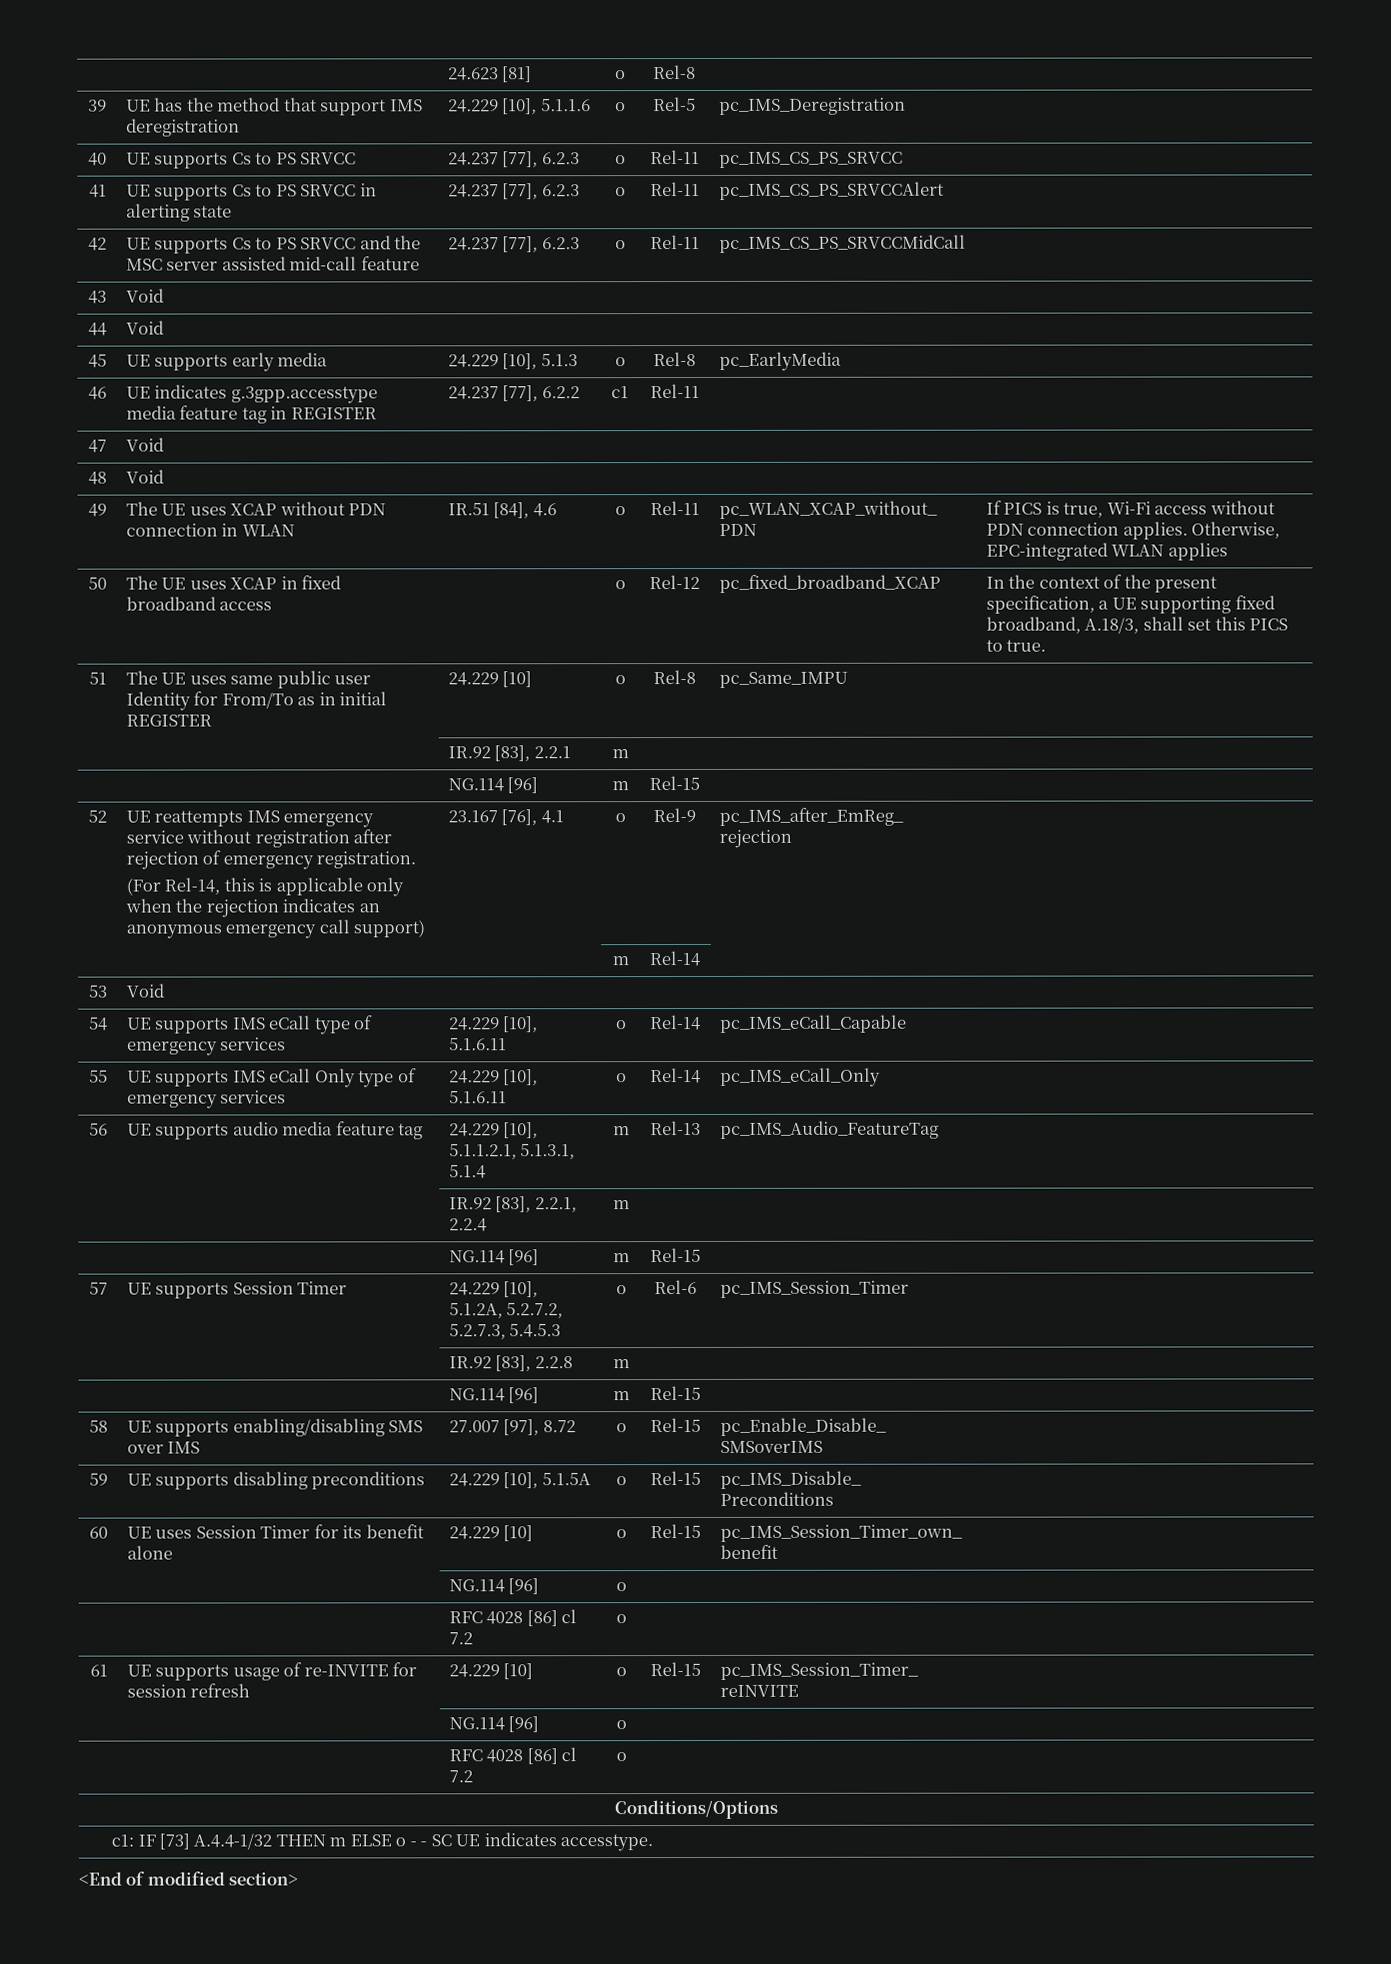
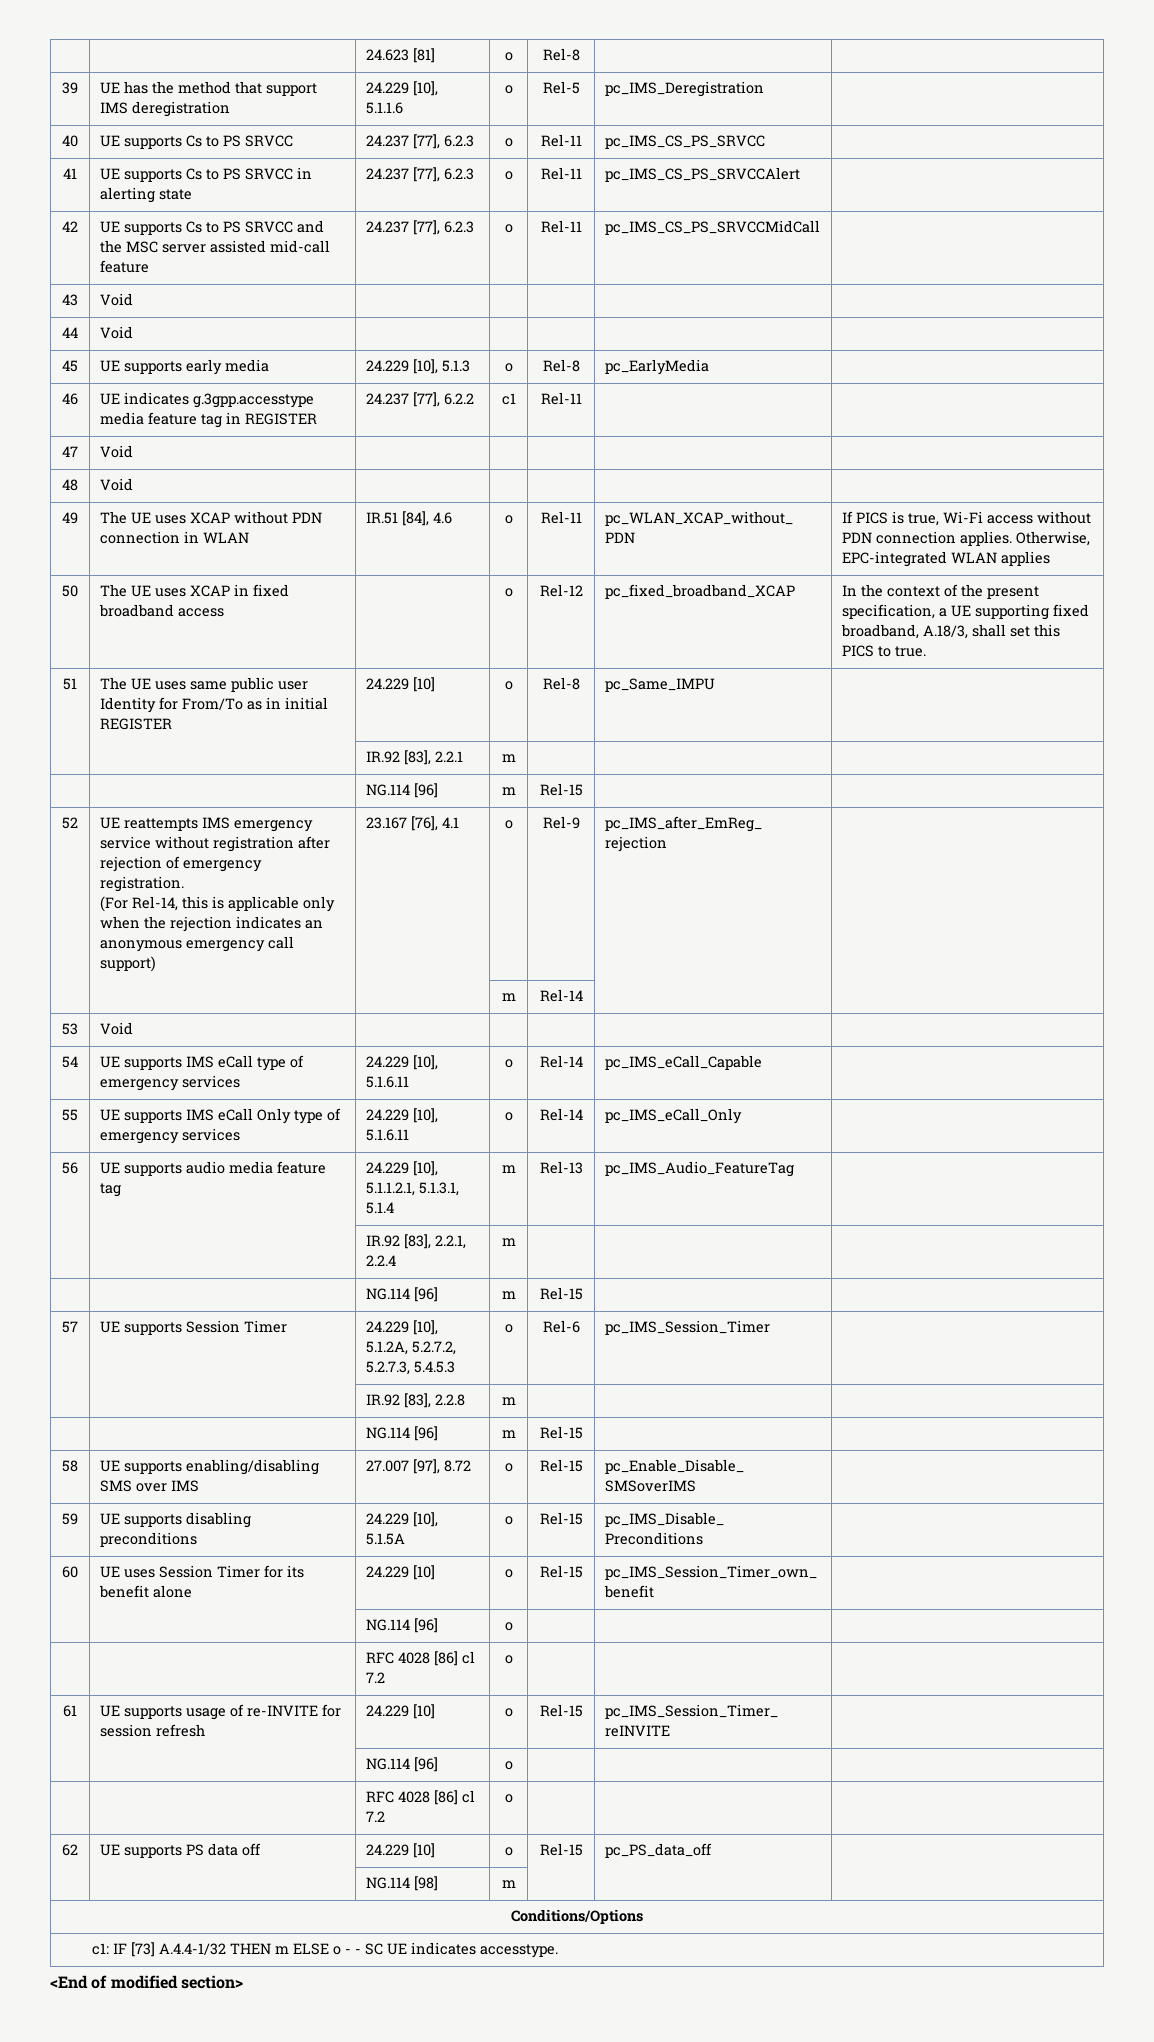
+ 62 | UE supports PS data off | 24.229 [10] | o | Rel-15 | pc_PS_data_off |
+ | | NG.114 [98] | m | | |

